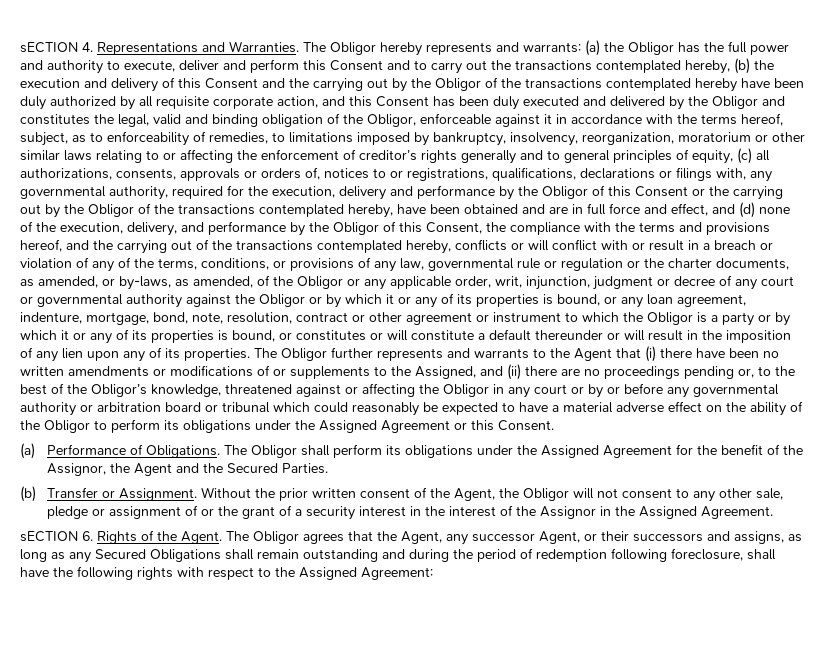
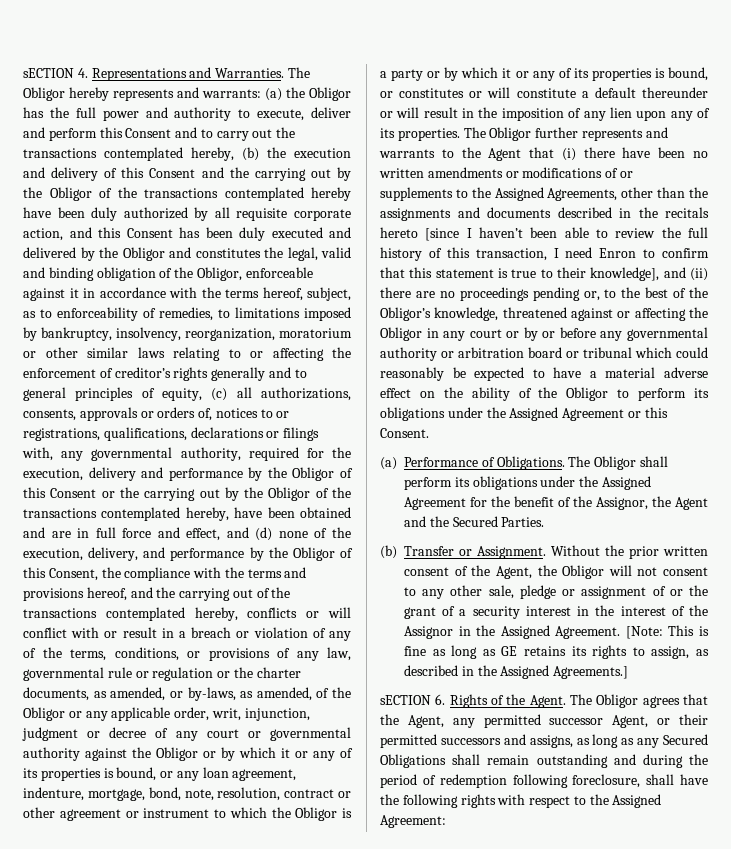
- The Obligor further represents and warrants to the Agent that (i) there have been no written amendments or modifications of or supplements to the Assigned, and (ii) there are no proceedings pending or, to the best of the Obligor’s knowledge, threatened against or affecting the Obligor in any court or by or before any governmental authority or arbitration board or tribunal which could reasonably be expected to have a material adverse effect on the ability of the Obligor to perform its obligations under the Assigned Agreement or this Consent.
+ The Obligor further represents and warrants to the Agent that (i) there have been no written amendments or modifications of or supplements to the Assigned Agreements, other than the assignments and documents described in the recitals hereto [since I haven’t been able to review the full history of this transaction, I need Enron to confirm that this statement is true to their knowledge], and (ii) there are no proceedings pending or, to the best of the Obligor’s knowledge, threatened against or affecting the Obligor in any court or by or before any governmental authority or arbitration board or tribunal which could reasonably be expected to have a material adverse effect on the ability of the Obligor to perform its obligations under the Assigned Agreement or this Consent.
+ [Note: This is fine as long as GE retains its rights to assign, as described in the Assigned Agreements.]
- The Obligor agrees that the Agent, any successor Agent, or their successors and assigns, as long as any Secured Obligations shall remain outstanding and during the period of redemption following foreclosure, shall have the following rights with respect to the Assigned Agreement:
+ The Obligor agrees that the Agent, any permitted successor Agent, or their permitted successors and assigns, as long as any Secured Obligations shall remain outstanding and during the period of redemption following foreclosure, shall have the following rights with respect to the Assigned Agreement:

